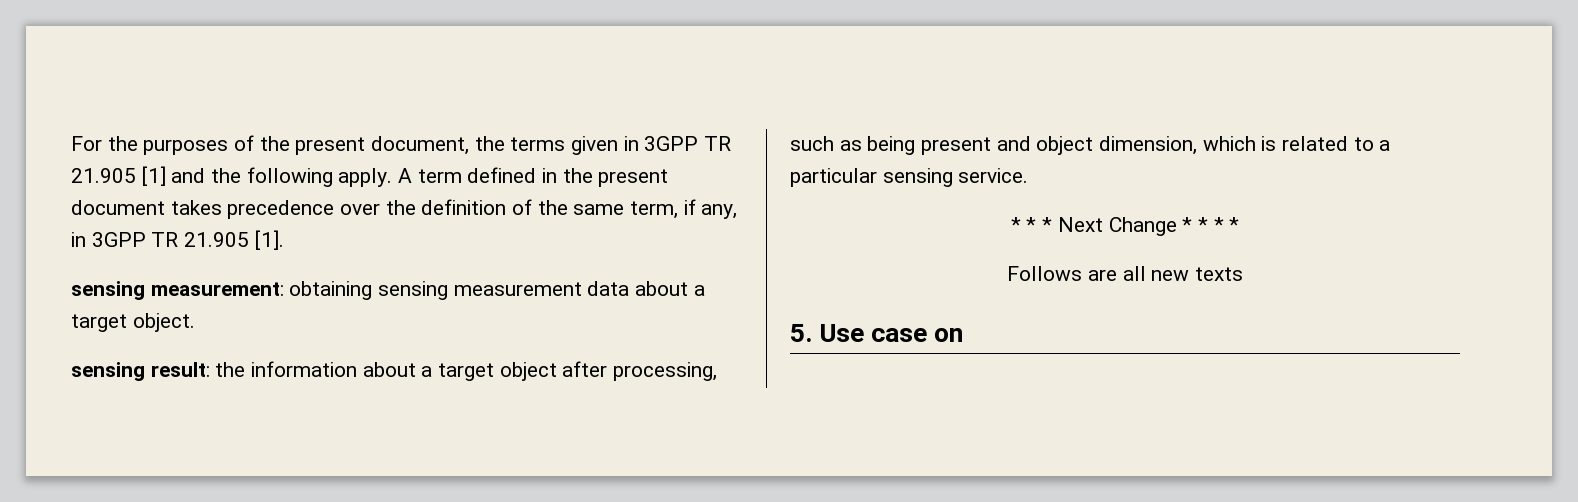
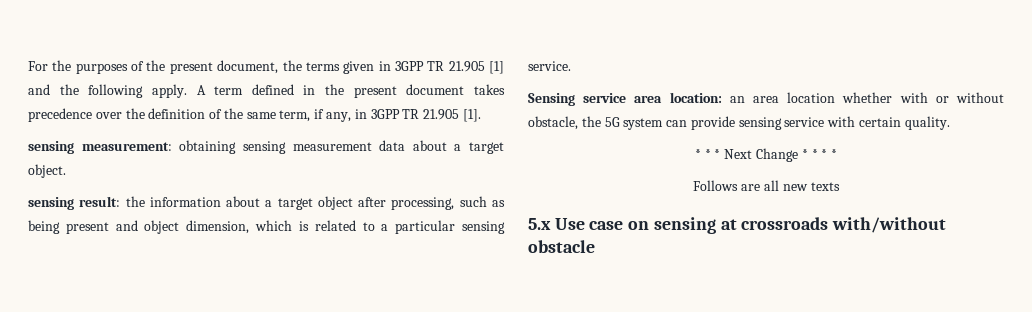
+ Sensing service area location: an area location whether with or without obstacle, the 5G system can provide sensing service with certain quality.
- 5. Use case on
+ 5.x Use case on sensing at crossroads with/without obstacle

